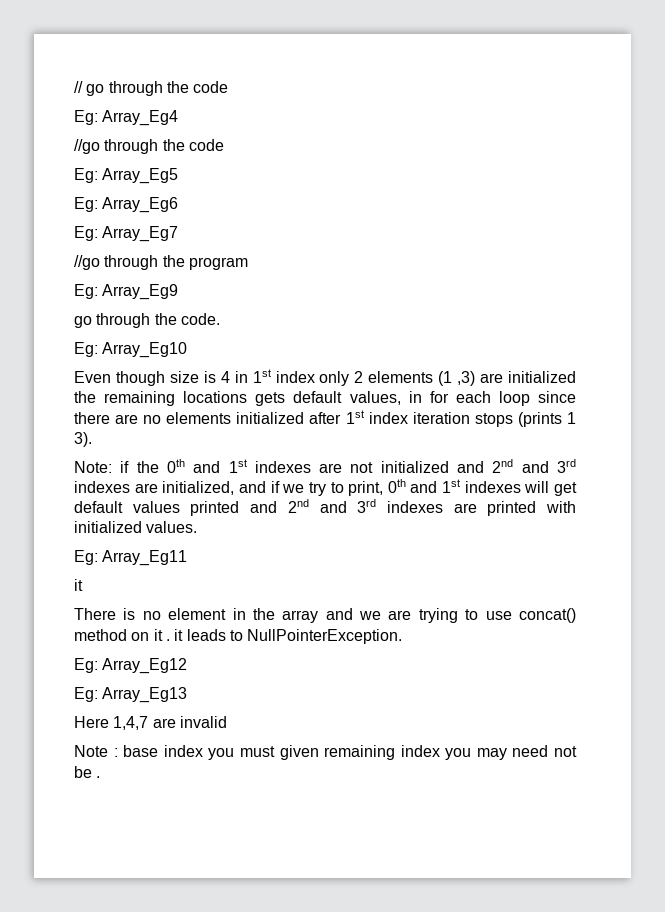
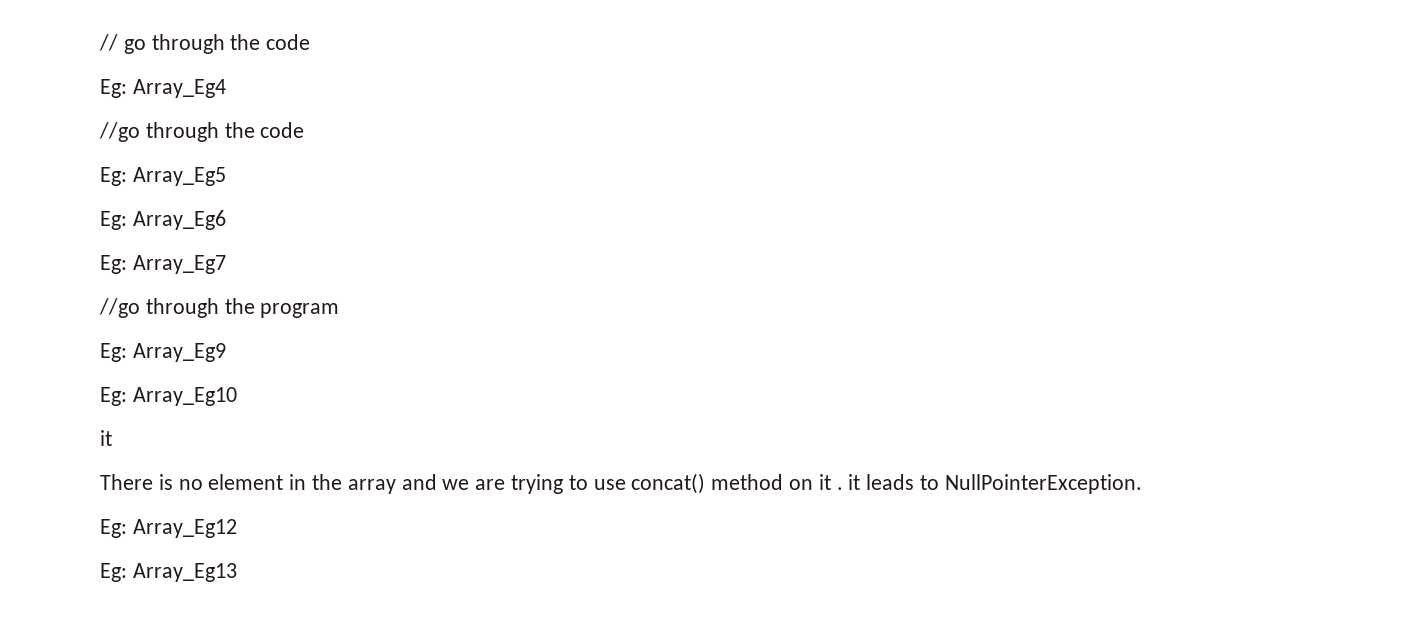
- go through the code.
  Eg: Array_Eg10
- Even though size is 4 in 1st index only 2 elements (1 ,3) are initialized the remaining locations gets default values, in for each loop since there are no elements initialized after 1st index iteration stops (prints 1 3).
- Note: if the 0th and 1st indexes are not initialized and 2nd and 3rd indexes are initialized, and if we try to print, 0th and 1st indexes will get default values printed and 2nd and 3rd indexes are printed with initialized values.
- Eg: Array_Eg11
- Here 1,4,7 are invalid
- Note : base index you must given remaining index you may need not be .

